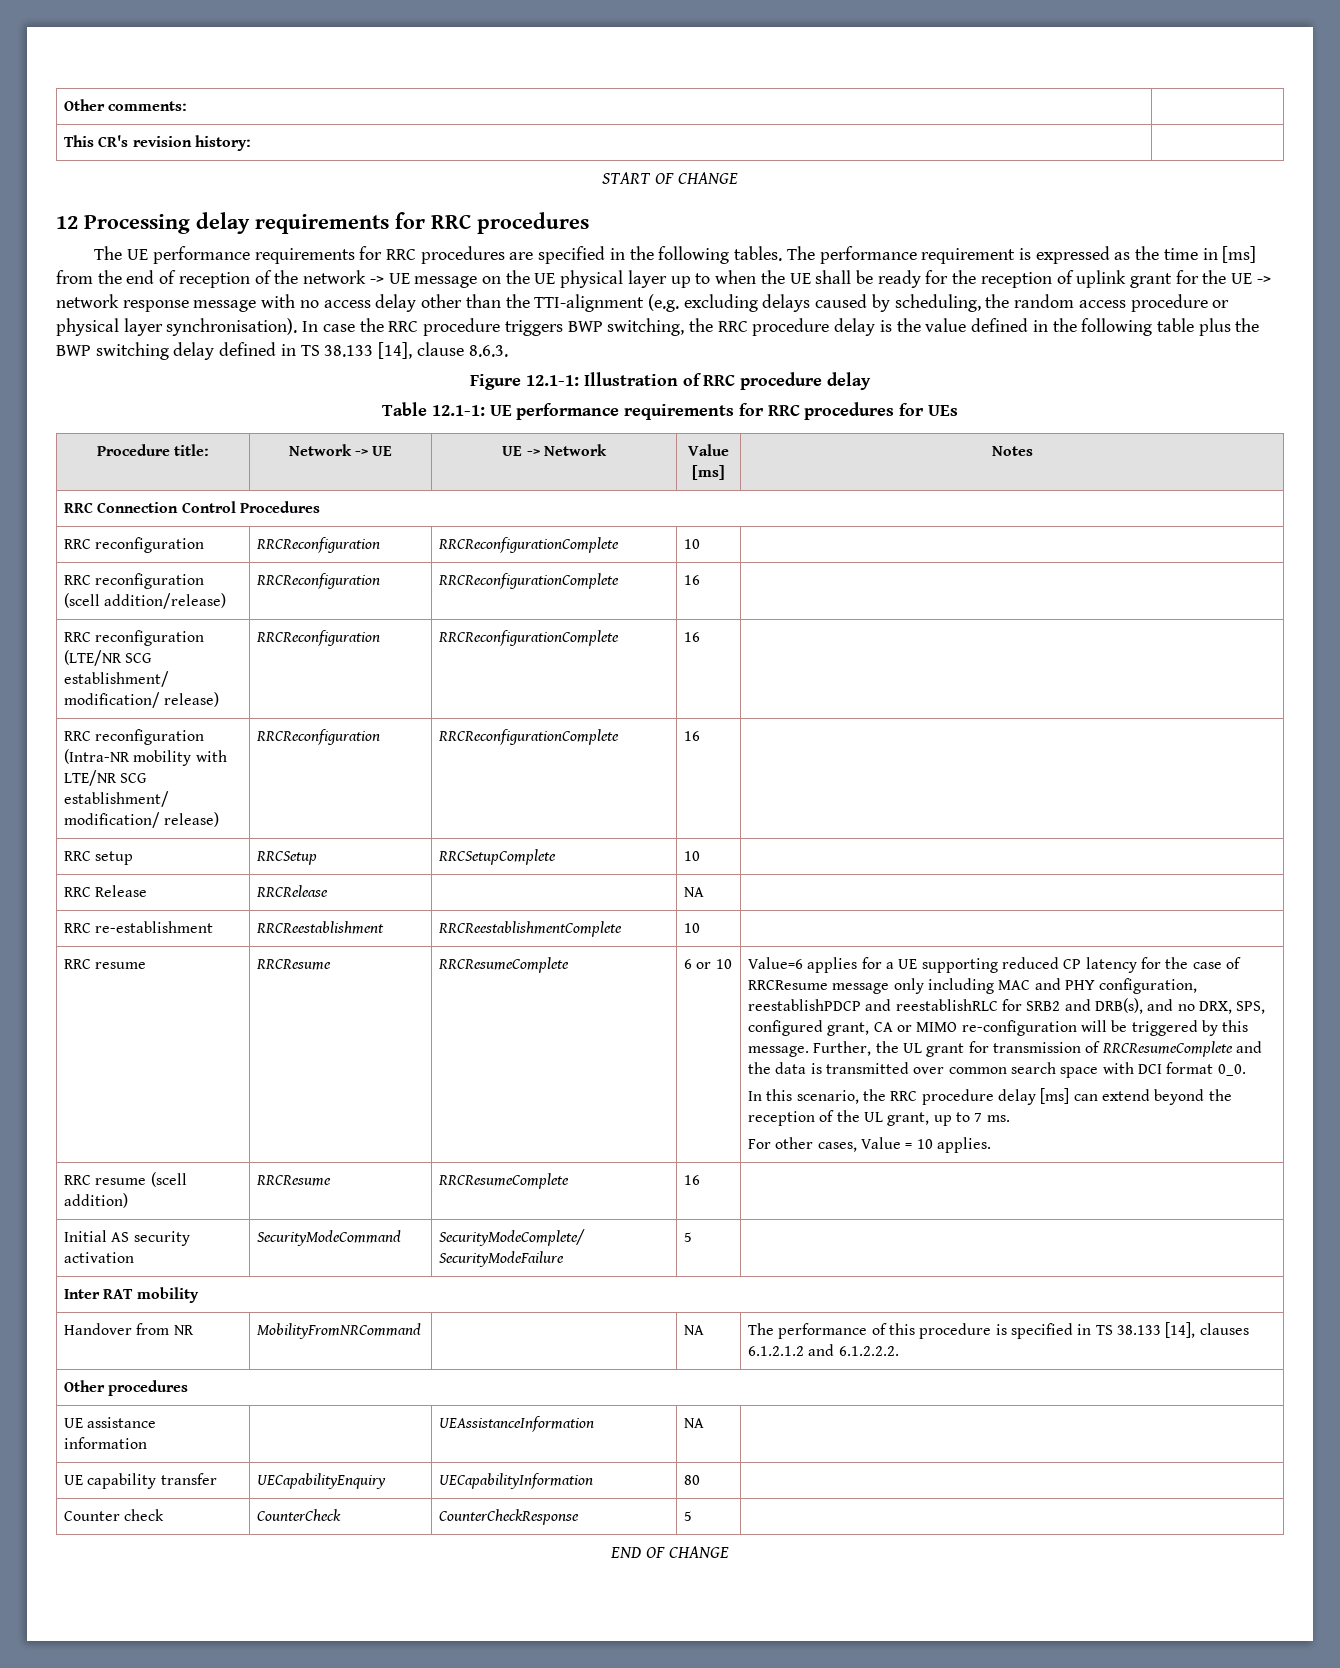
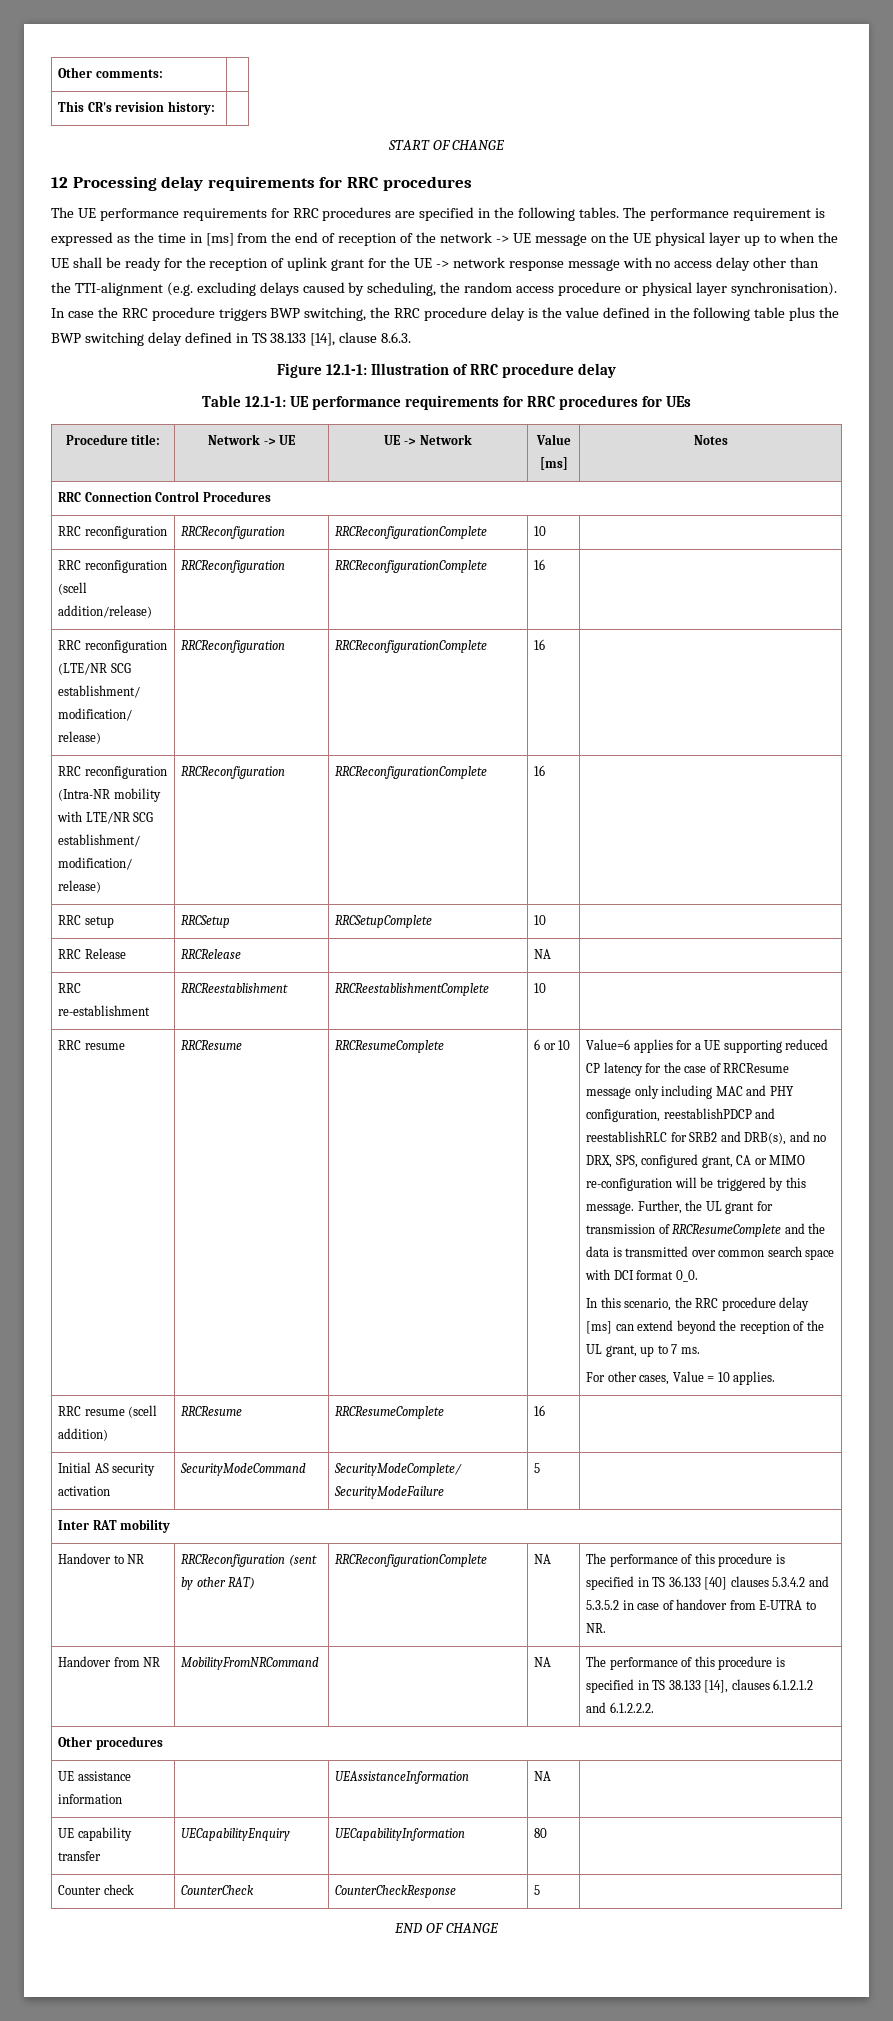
+ Handover to NR | RRCReconfiguration (sent by other RAT) | RRCReconfigurationComplete | NA | The performance of this procedure is specified in TS 36.133 [40] clauses 5.3.4.2 and 5.3.5.2 in case of handover from E-UTRA to NR.

